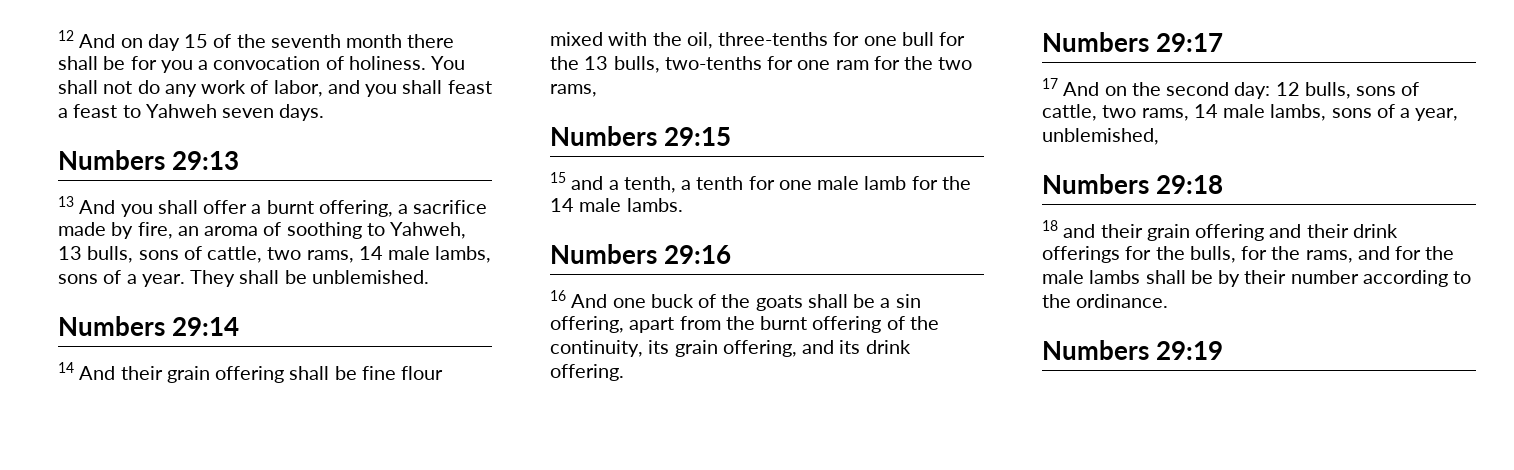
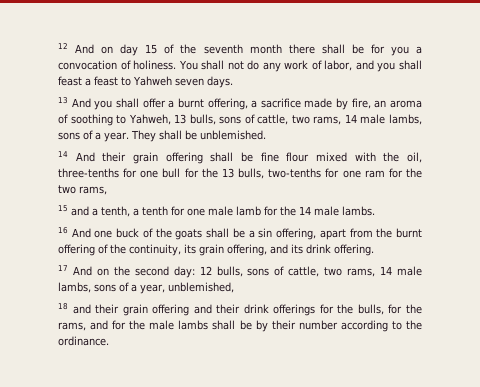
- Numbers 29:13
- Numbers 29:14
- Numbers 29:15
- Numbers 29:16
- Numbers 29:17
- Numbers 29:18
- Numbers 29:19

